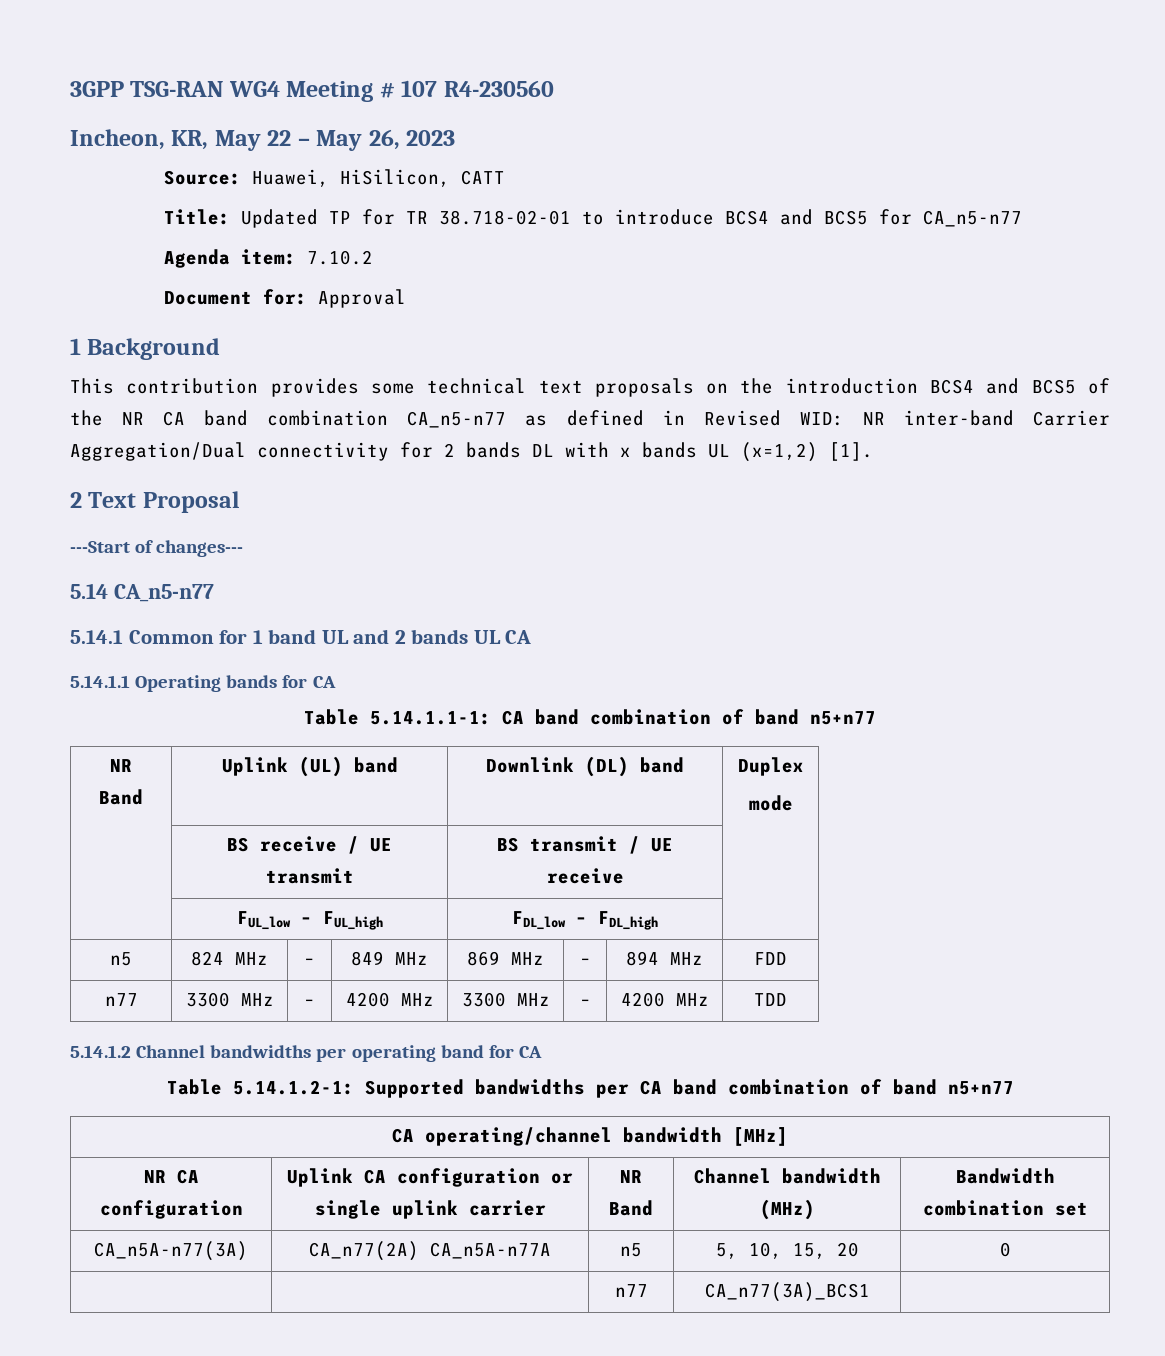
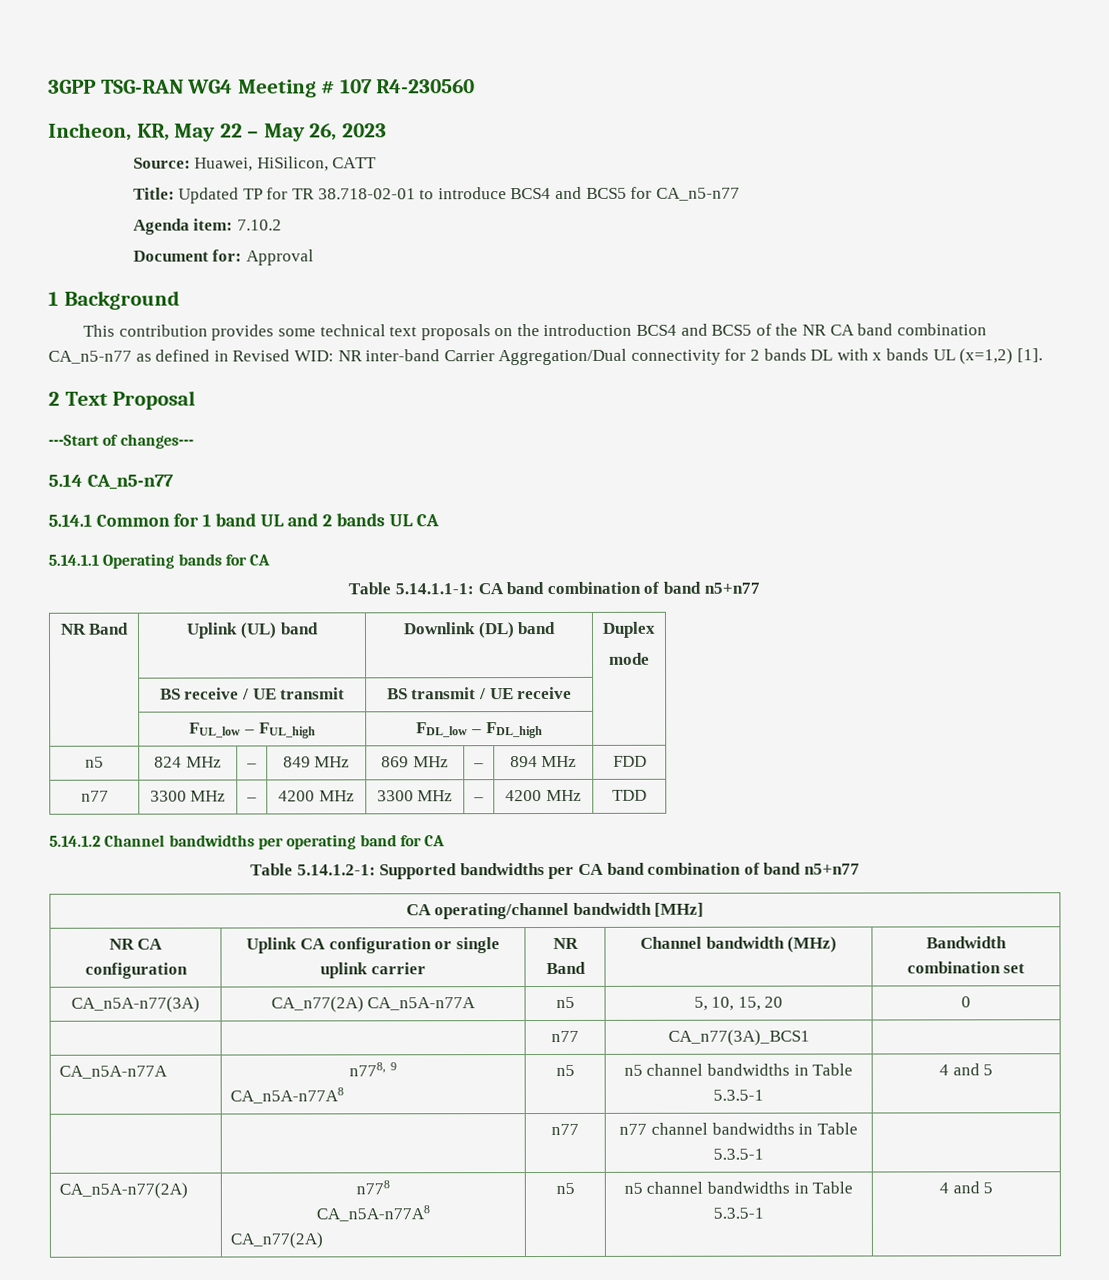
+ CA_n5A-n77A | n778, 9
+ CA_n5A-n77A8 | n5 | n5 channel bandwidths in Table 5.3.5-1 | 4 and 5
+ | | n77 | n77 channel bandwidths in Table 5.3.5-1 |
+ CA_n5A-n77(2A) | n778
+ CA_n5A-n77A8
+ CA_n77(2A) | n5 | n5 channel bandwidths in Table 5.3.5-1 | 4 and 5

